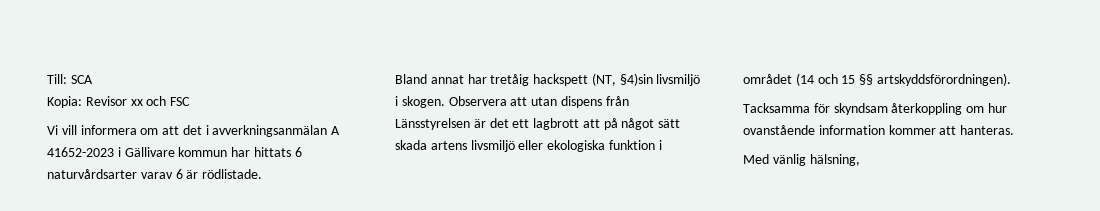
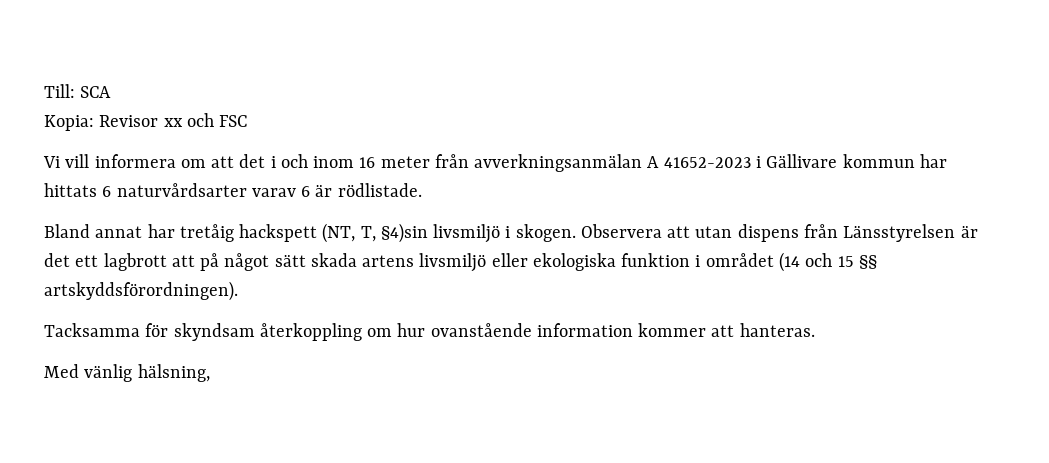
- Vi vill informera om att det i avverkningsanmälan A 41652-2023 i Gällivare kommun har hittats 6 naturvårdsarter varav 6 är rödlistade.
+ Vi vill informera om att det i och inom 16 meter från avverkningsanmälan A 41652-2023 i Gällivare kommun har hittats 6 naturvårdsarter varav 6 är rödlistade.
- Bland annat har tretåig hackspett (NT, §4)sin livsmiljö i skogen.
+ Bland annat har tretåig hackspett (NT, T, §4)sin livsmiljö i skogen.

